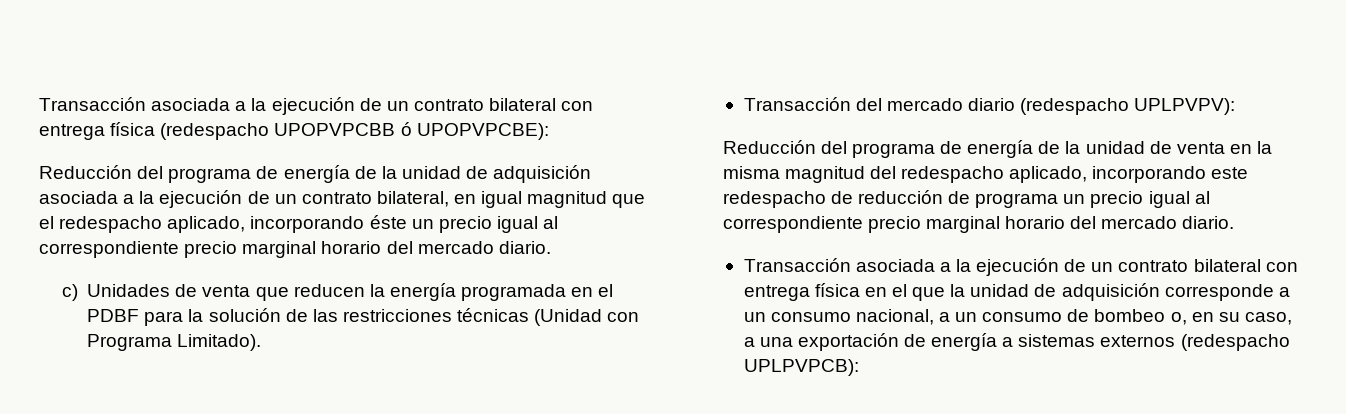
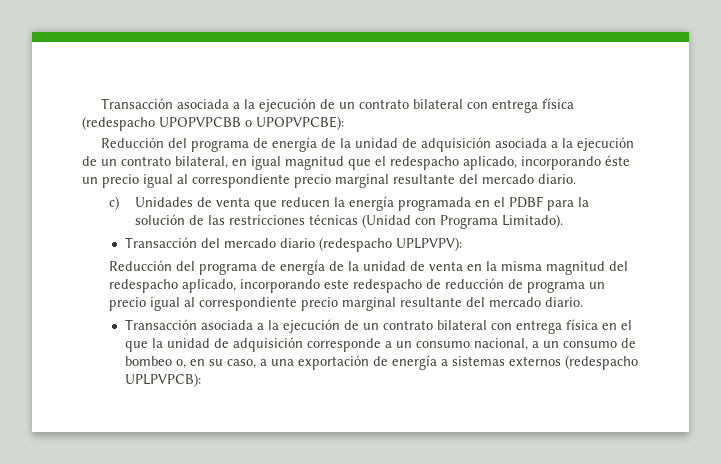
- Transacción asociada a la ejecución de un contrato bilateral con entrega física (redespacho UPOPVPCBB ó UPOPVPCBE):
+ Transacción asociada a la ejecución de un contrato bilateral con entrega física (redespacho UPOPVPCBB o UPOPVPCBE):
- Reducción del programa de energía de la unidad de adquisición asociada a la ejecución de un contrato bilateral, en igual magnitud que el redespacho aplicado, incorporando éste un precio igual al correspondiente precio marginal horario del mercado diario.
+ Reducción del programa de energía de la unidad de adquisición asociada a la ejecución de un contrato bilateral, en igual magnitud que el redespacho aplicado, incorporando éste un precio igual al correspondiente precio marginal resultante del mercado diario.
- Reducción del programa de energía de la unidad de venta en la misma magnitud del redespacho aplicado, incorporando este redespacho de reducción de programa un precio igual al correspondiente precio marginal horario del mercado diario.
+ Reducción del programa de energía de la unidad de venta en la misma magnitud del redespacho aplicado, incorporando este redespacho de reducción de programa un precio igual al correspondiente precio marginal resultante del mercado diario.

